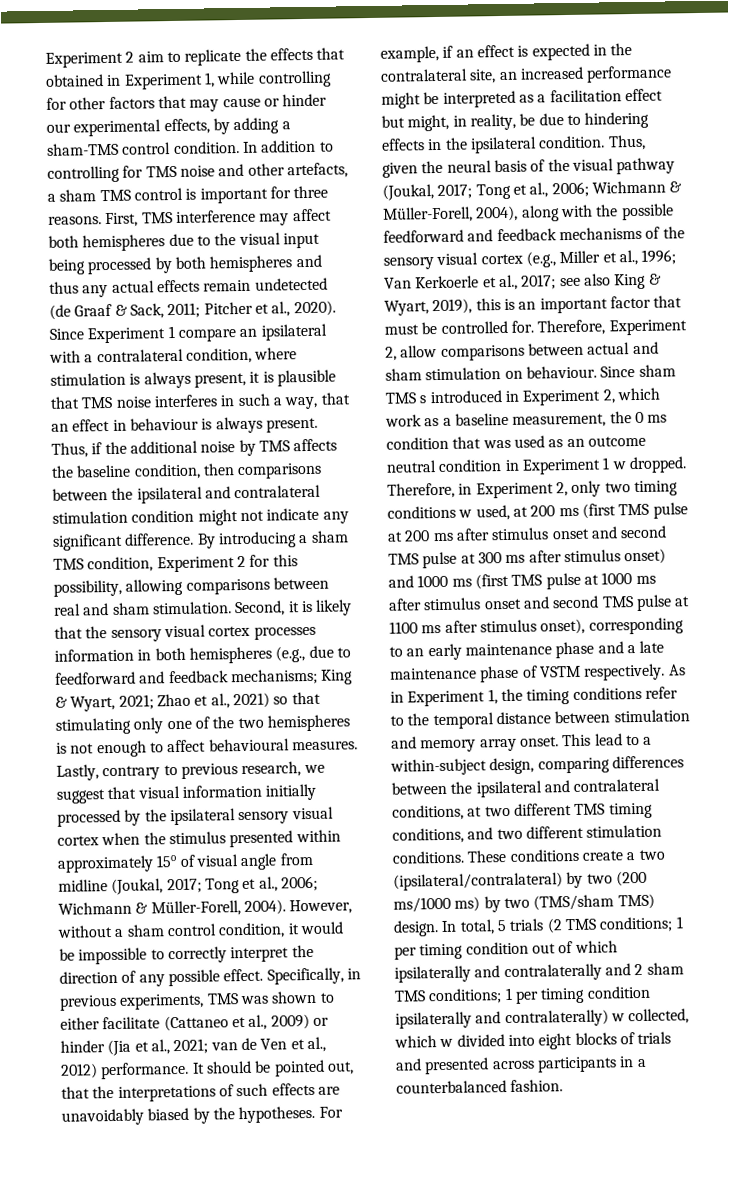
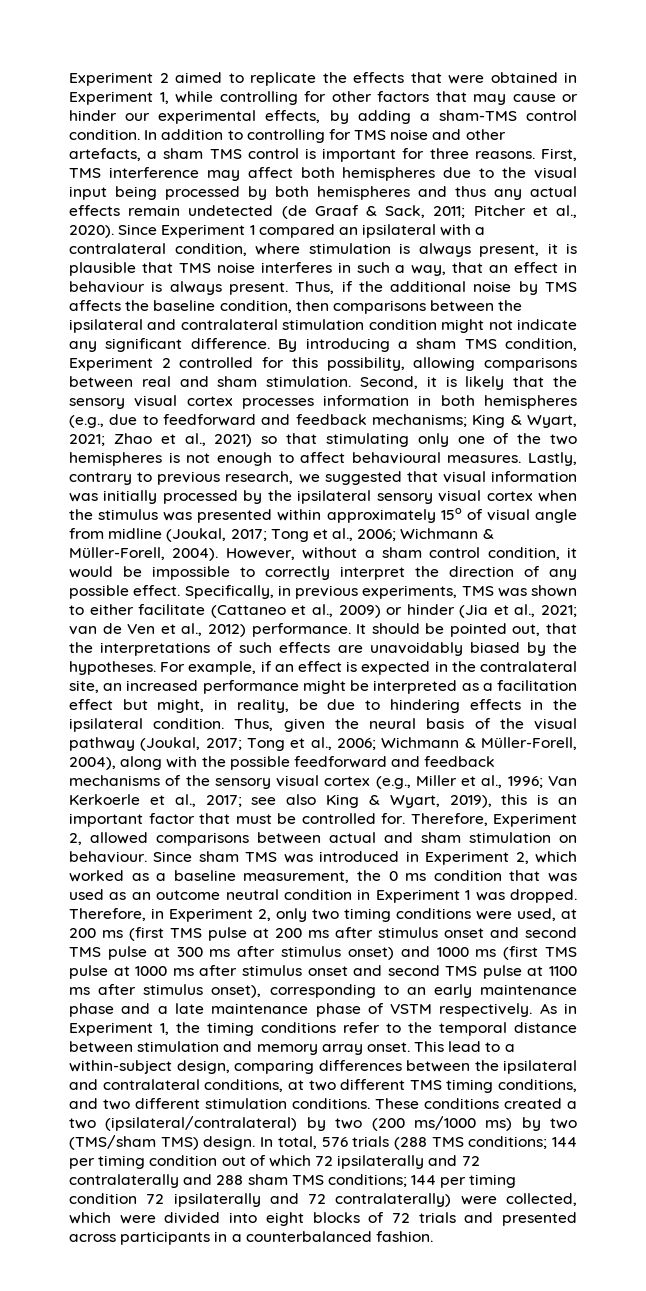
- Experiment 2 aim to replicate the effects that obtained in Experiment 1, while controlling for other factors that may cause or hinder our experimental effects, by adding a sham-TMS control condition.
+ Experiment 2 aimed to replicate the effects that were obtained in Experiment 1, while controlling for other factors that may cause or hinder our experimental effects, by adding a sham-TMS control condition.
- Since Experiment 1 compare an ipsilateral with a contralateral condition, where stimulation is always present, it is plausible that TMS noise interferes in such a way, that an effect in behaviour is always present.
+ Since Experiment 1 compared an ipsilateral with a contralateral condition, where stimulation is always present, it is plausible that TMS noise interferes in such a way, that an effect in behaviour is always present.
- By introducing a sham TMS condition, Experiment 2 for this possibility, allowing comparisons between real and sham stimulation.
+ By introducing a sham TMS condition, Experiment 2 controlled for this possibility, allowing comparisons between real and sham stimulation.
- Lastly, contrary to previous research, we suggest that visual information initially processed by the ipsilateral sensory visual cortex when the stimulus presented within approximately 15o of visual angle from midline (Joukal, 2017; Tong et al., 2006; Wichmann & Müller-Forell, 2004).
+ Lastly, contrary to previous research, we suggested that visual information was initially processed by the ipsilateral sensory visual cortex when the stimulus was presented within approximately 15o of visual angle from midline (Joukal, 2017; Tong et al., 2006; Wichmann & Müller-Forell, 2004).
- Therefore, Experiment 2, allow comparisons between actual and sham stimulation on behaviour.
+ Therefore, Experiment 2, allowed comparisons between actual and sham stimulation on behaviour.
- Since sham TMS s introduced in Experiment 2, which work as a baseline measurement, the 0 ms condition that was used as an outcome neutral condition in Experiment 1 w dropped.
+ Since sham TMS was introduced in Experiment 2, which worked as a baseline measurement, the 0 ms condition that was used as an outcome neutral condition in Experiment 1 was dropped.
- Therefore, in Experiment 2, only two timing conditions w used, at 200 ms (first TMS pulse at 200 ms after stimulus onset and second TMS pulse at 300 ms after stimulus onset) and 1000 ms (first TMS pulse at 1000 ms after stimulus onset and second TMS pulse at 1100 ms after stimulus onset), corresponding to an early maintenance phase and a late maintenance phase of VSTM respectively.
+ Therefore, in Experiment 2, only two timing conditions were used, at 200 ms (first TMS pulse at 200 ms after stimulus onset and second TMS pulse at 300 ms after stimulus onset) and 1000 ms (first TMS pulse at 1000 ms after stimulus onset and second TMS pulse at 1100 ms after stimulus onset), corresponding to an early maintenance phase and a late maintenance phase of VSTM respectively.
- These conditions create a two (ipsilateral/contralateral) by two (200 ms/1000 ms) by two (TMS/sham TMS) design.
+ These conditions created a two (ipsilateral/contralateral) by two (200 ms/1000 ms) by two (TMS/sham TMS) design.
- In total, 5 trials (2 TMS conditions; 1 per timing condition out of which ipsilaterally and contralaterally and 2 sham TMS conditions; 1 per timing condition ipsilaterally and contralaterally) w collected, which w divided into eight blocks of trials and presented across participants in a counterbalanced fashion.
+ In total, 576 trials (288 TMS conditions; 144 per timing condition out of which 72 ipsilaterally and 72 contralaterally and 288 sham TMS conditions; 144 per timing condition 72 ipsilaterally and 72 contralaterally) were collected, which were divided into eight blocks of 72 trials and presented across participants in a counterbalanced fashion.

